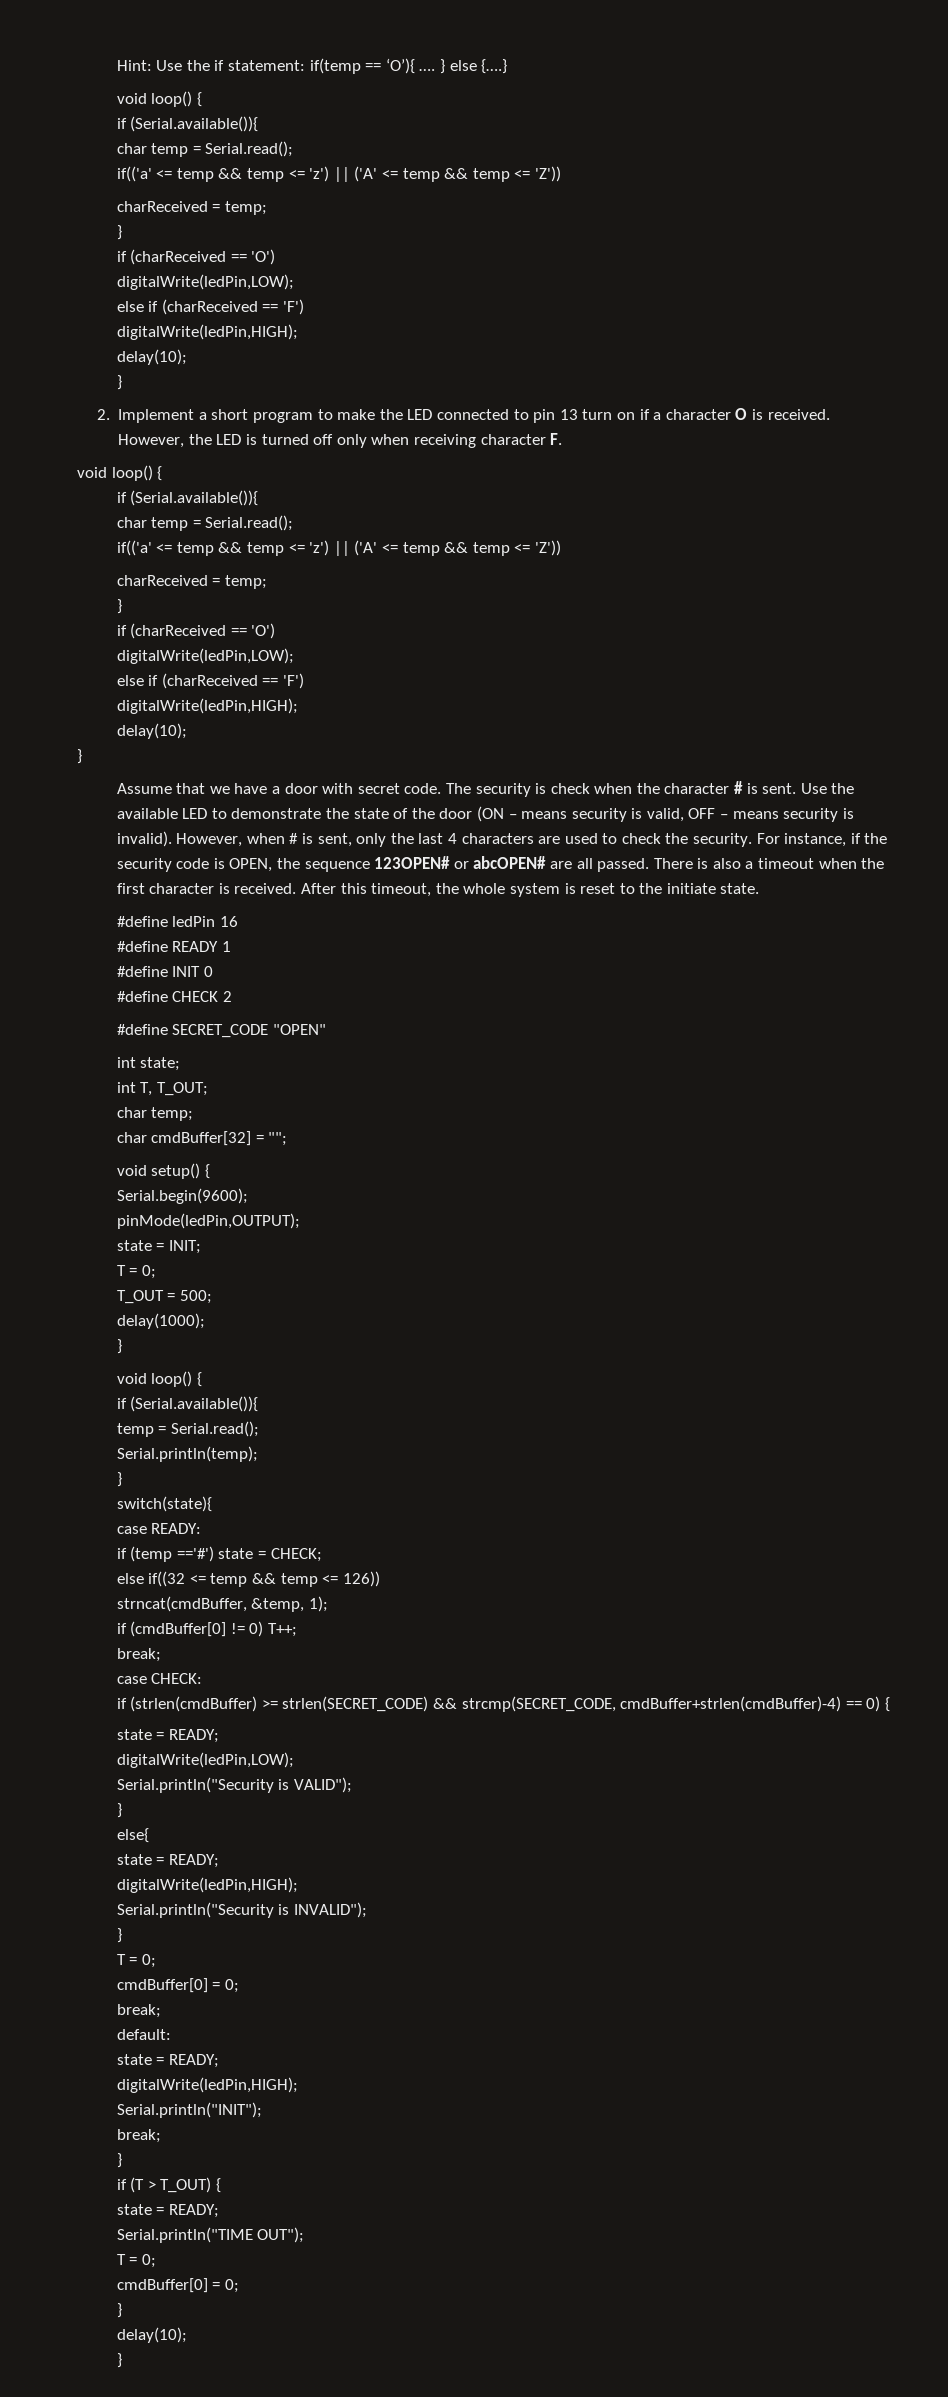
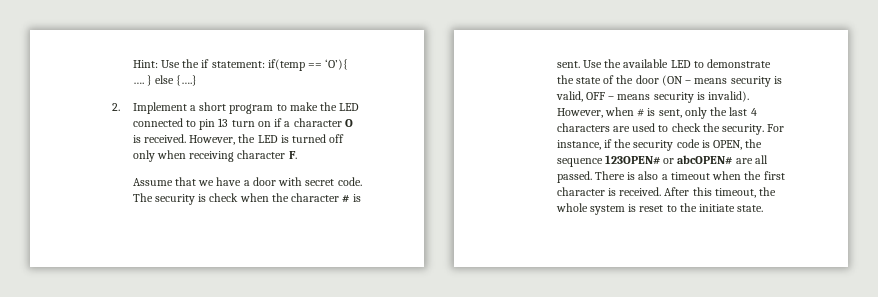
  } else {….}
- void loop() {
- if (Serial.available()){
- char temp = Serial.read();
- if(('a' <= temp && temp <= 'z') || ('A' <= temp && temp <= 'Z'))
- charReceived = temp;
- }
- if (charReceived == 'O')
- digitalWrite(ledPin,LOW);
- else if (charReceived == 'F')
- digitalWrite(ledPin,HIGH);
- delay(10);
- }
  However, the LED is turned off only when receiving character F.
- void loop() {
- if (Serial.available()){
- char temp = Serial.read();
- if(('a' <= temp && temp <= 'z') || ('A' <= temp && temp <= 'Z'))
- charReceived = temp;
- }
- if (charReceived == 'O')
- digitalWrite(ledPin,LOW);
- else if (charReceived == 'F')
- digitalWrite(ledPin,HIGH);
- delay(10);
- }
- #define ledPin 16
- #define READY 1
- #define INIT 0
- #define CHECK 2
- #define SECRET_CODE "OPEN"
- int state;
- int T, T_OUT;
- char temp;
- char cmdBuffer[32] = "";
- void setup() {
- Serial.begin(9600);
- pinMode(ledPin,OUTPUT);
- state = INIT;
- T = 0;
- T_OUT = 500;
- delay(1000);
- }
- void loop() {
- if (Serial.available()){
- temp = Serial.read();
- Serial.println(temp);
- }
- switch(state){
- case READY:
- if (temp =='#') state = CHECK;
- else if((32 <= temp && temp <= 126))
- strncat(cmdBuffer, &temp, 1);
- if (cmdBuffer[0] != 0) T++;
- break;
- case CHECK:
- if (strlen(cmdBuffer) >= strlen(SECRET_CODE) && strcmp(SECRET_CODE, cmdBuffer+strlen(cmdBuffer)-4) == 0) {
- state = READY;
- digitalWrite(ledPin,LOW);
- Serial.println("Security is VALID");
- }
- else{
- state = READY;
- digitalWrite(ledPin,HIGH);
- Serial.println("Security is INVALID");
- }
- T = 0;
- cmdBuffer[0] = 0;
- break;
- default:
- state = READY;
- digitalWrite(ledPin,HIGH);
- Serial.println("INIT");
- break;
- }
- if (T > T_OUT) {
- state = READY;
- Serial.println("TIME OUT");
- T = 0;
- cmdBuffer[0] = 0;
- }
- delay(10);
- }

